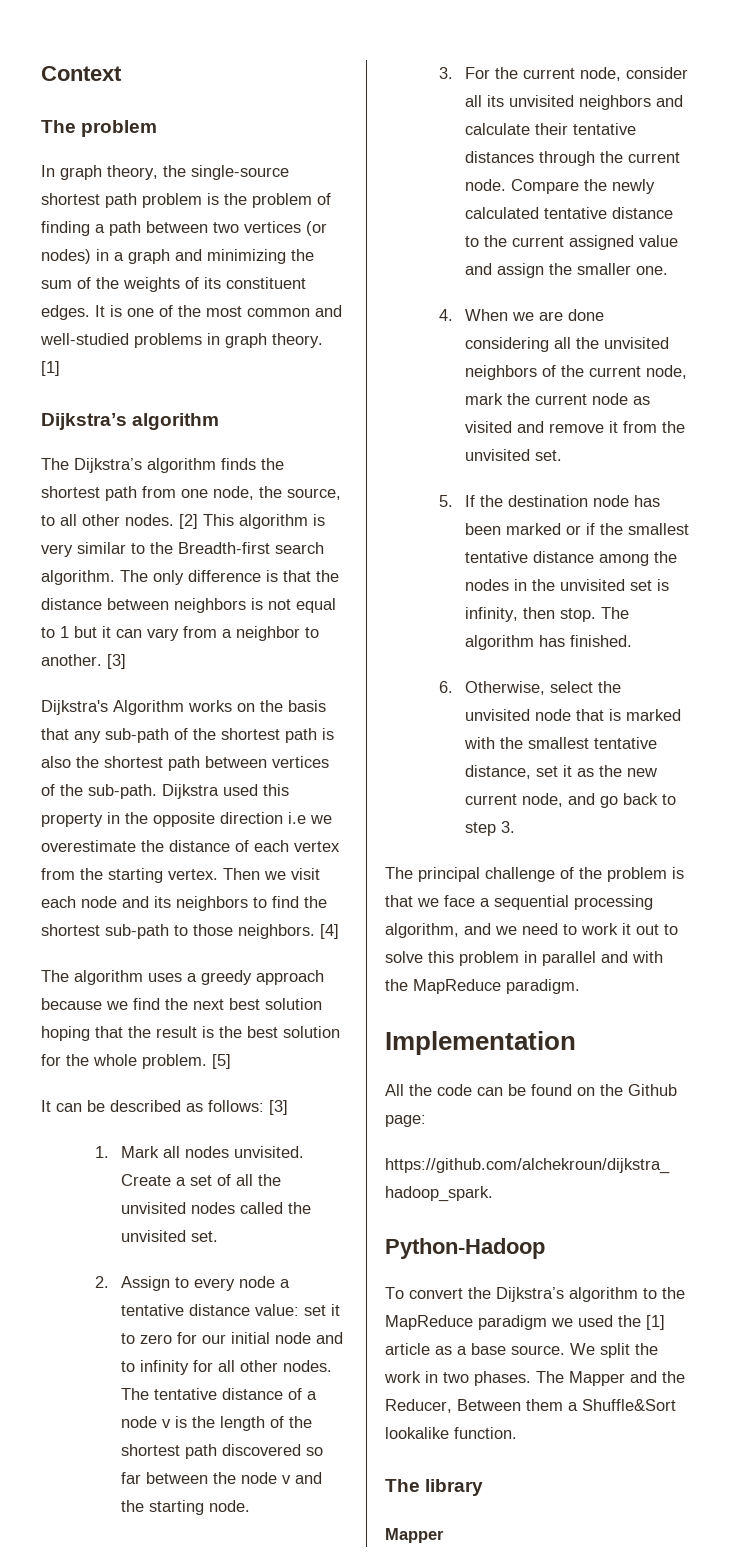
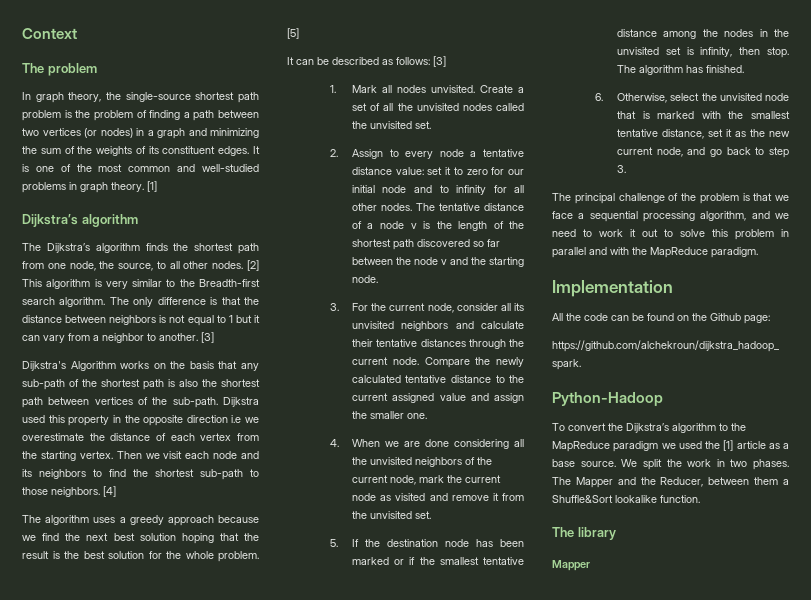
- The Mapper and the Reducer, Between them a Shuffle&Sort lookalike function.
+ The Mapper and the Reducer, between them a Shuffle&Sort lookalike function.

